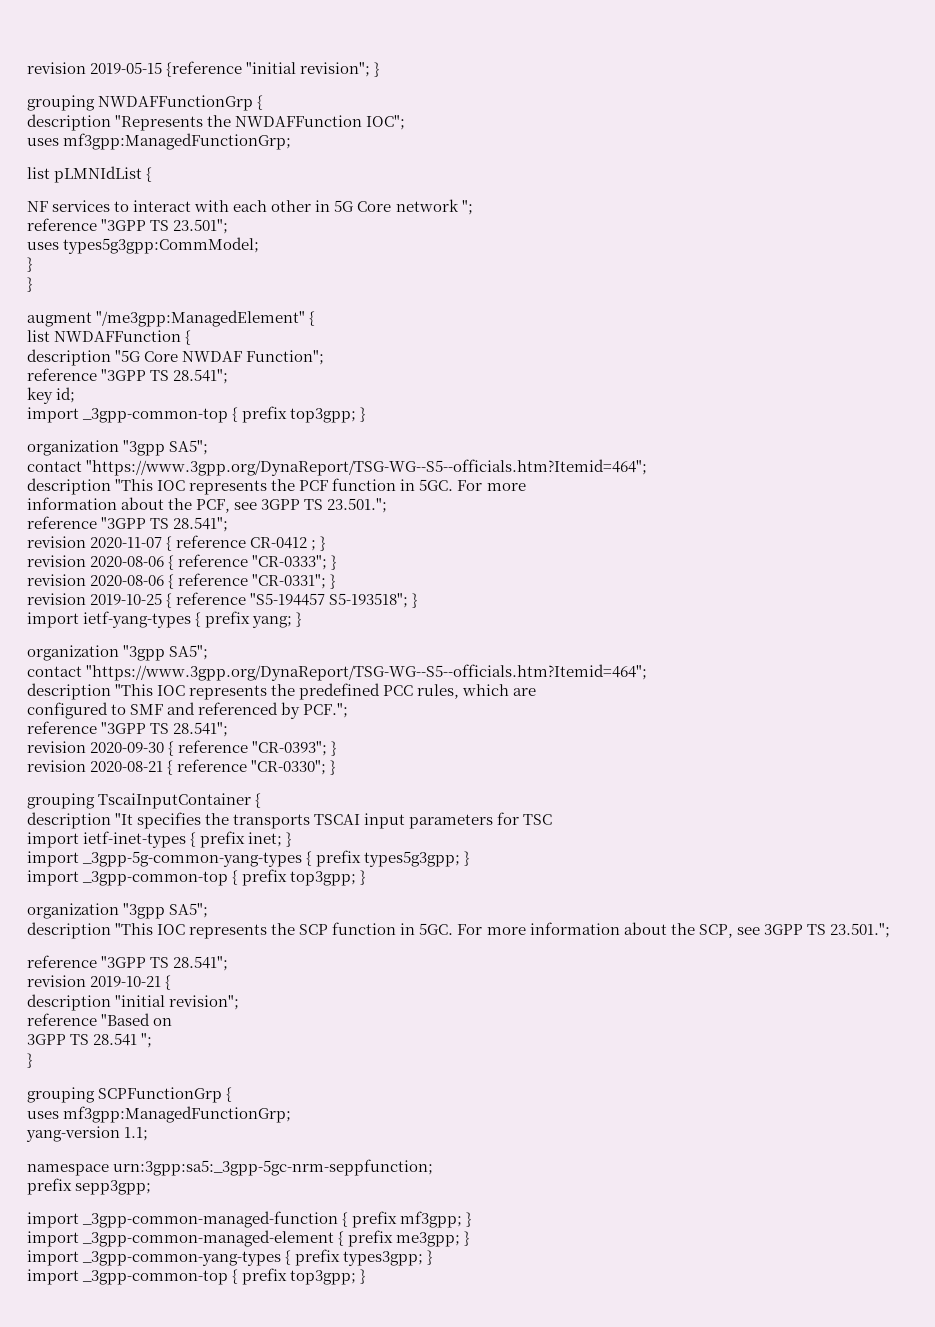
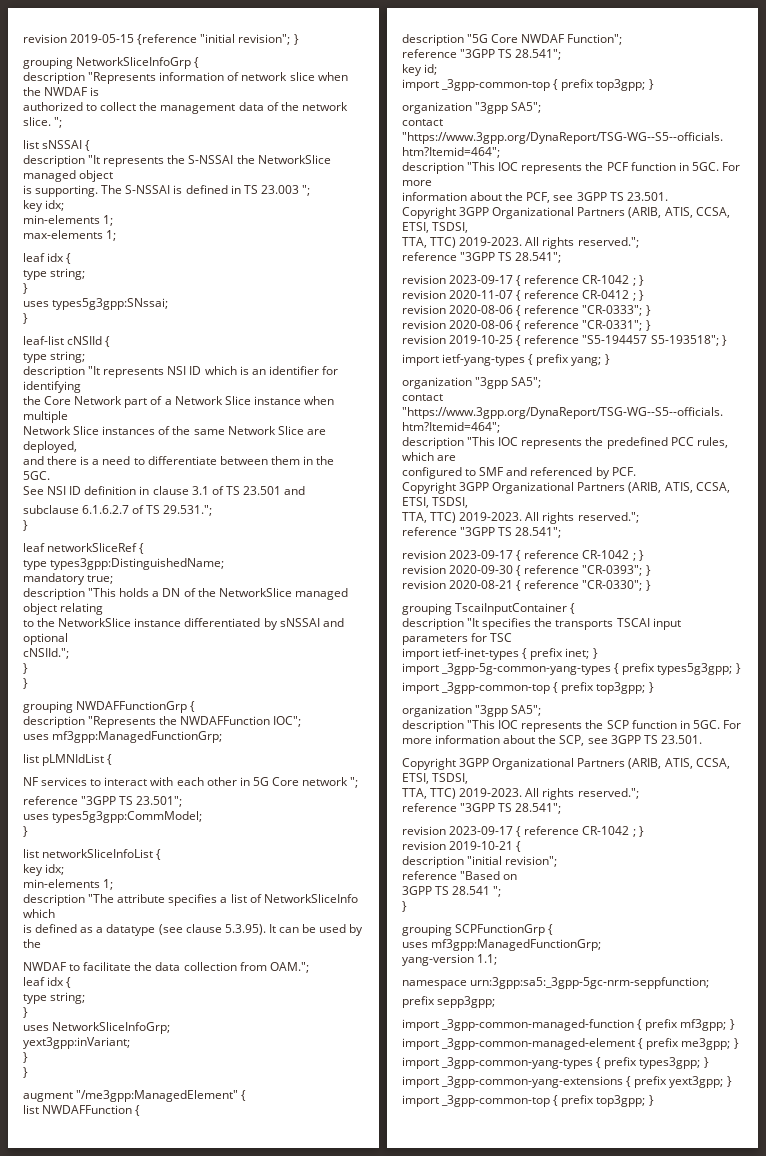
+ grouping NetworkSliceInfoGrp {
+ description "Represents information of network slice when the NWDAF is
+ authorized to collect the management data of the network slice. ";
+ list sNSSAI {
+ description "It represents the S-NSSAI the NetworkSlice managed object
+ is supporting. The S-NSSAI is defined in TS 23.003 ";
+ key idx;
+ min-elements 1;
+ max-elements 1;
+ leaf idx {
+ type string;
+ }
+ uses types5g3gpp:SNssai;
+ }
+ leaf-list cNSIId {
+ type string;
+ description "It represents NSI ID which is an identifier for identifying
+ the Core Network part of a Network Slice instance when multiple
+ Network Slice instances of the same Network Slice are deployed,
+ and there is a need to differentiate between them in the 5GC.
+ See NSI ID definition in clause 3.1 of TS 23.501 and
+ subclause 6.1.6.2.7 of TS 29.531.";
+ }
+ leaf networkSliceRef {
+ type types3gpp:DistinguishedName;
+ mandatory true;
+ description "This holds a DN of the NetworkSlice managed object relating
+ to the NetworkSlice instance differentiated by sNSSAI and optional
+ cNSIId.";
+ }
+ }
+ list networkSliceInfoList {
+ key idx;
+ min-elements 1;
+ description "The attribute specifies a list of NetworkSliceInfo which
+ is defined as a datatype (see clause 5.3.95). It can be used by the
+ NWDAF to facilitate the data collection from OAM.";
+ leaf idx {
+ type string;
+ }
+ uses NetworkSliceInfoGrp;
+ yext3gpp:inVariant;
+ }
- information about the PCF, see 3GPP TS 23.501.";
+ information about the PCF, see 3GPP TS 23.501.
+ Copyright 3GPP Organizational Partners (ARIB, ATIS, CCSA, ETSI, TSDSI,
+ TTA, TTC) 2019-2023. All rights reserved.";
  reference "3GPP TS 28.541";
+ revision 2023-09-17 { reference CR-1042 ; }
- configured to SMF and referenced by PCF.";
+ configured to SMF and referenced by PCF.
+ Copyright 3GPP Organizational Partners (ARIB, ATIS, CCSA, ETSI, TSDSI,
+ TTA, TTC) 2019-2023. All rights reserved.";
  reference "3GPP TS 28.541";
+ revision 2023-09-17 { reference CR-1042 ; }
- For more information about the SCP, see 3GPP TS 23.501.";
+ For more information about the SCP, see 3GPP TS 23.501.
+ Copyright 3GPP Organizational Partners (ARIB, ATIS, CCSA, ETSI, TSDSI,
+ TTA, TTC) 2019-2023. All rights reserved.";
  reference "3GPP TS 28.541";
+ revision 2023-09-17 { reference CR-1042 ; }
+ import _3gpp-common-yang-extensions { prefix yext3gpp; }

